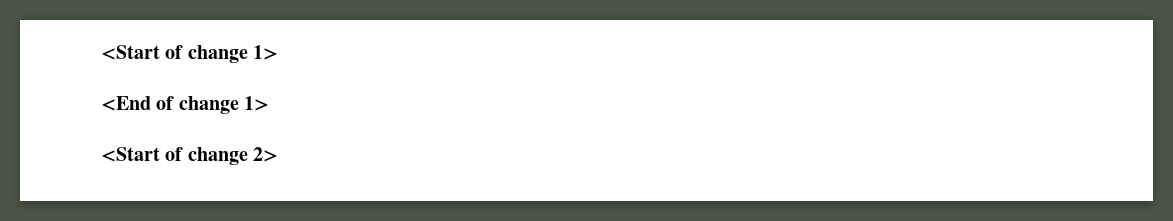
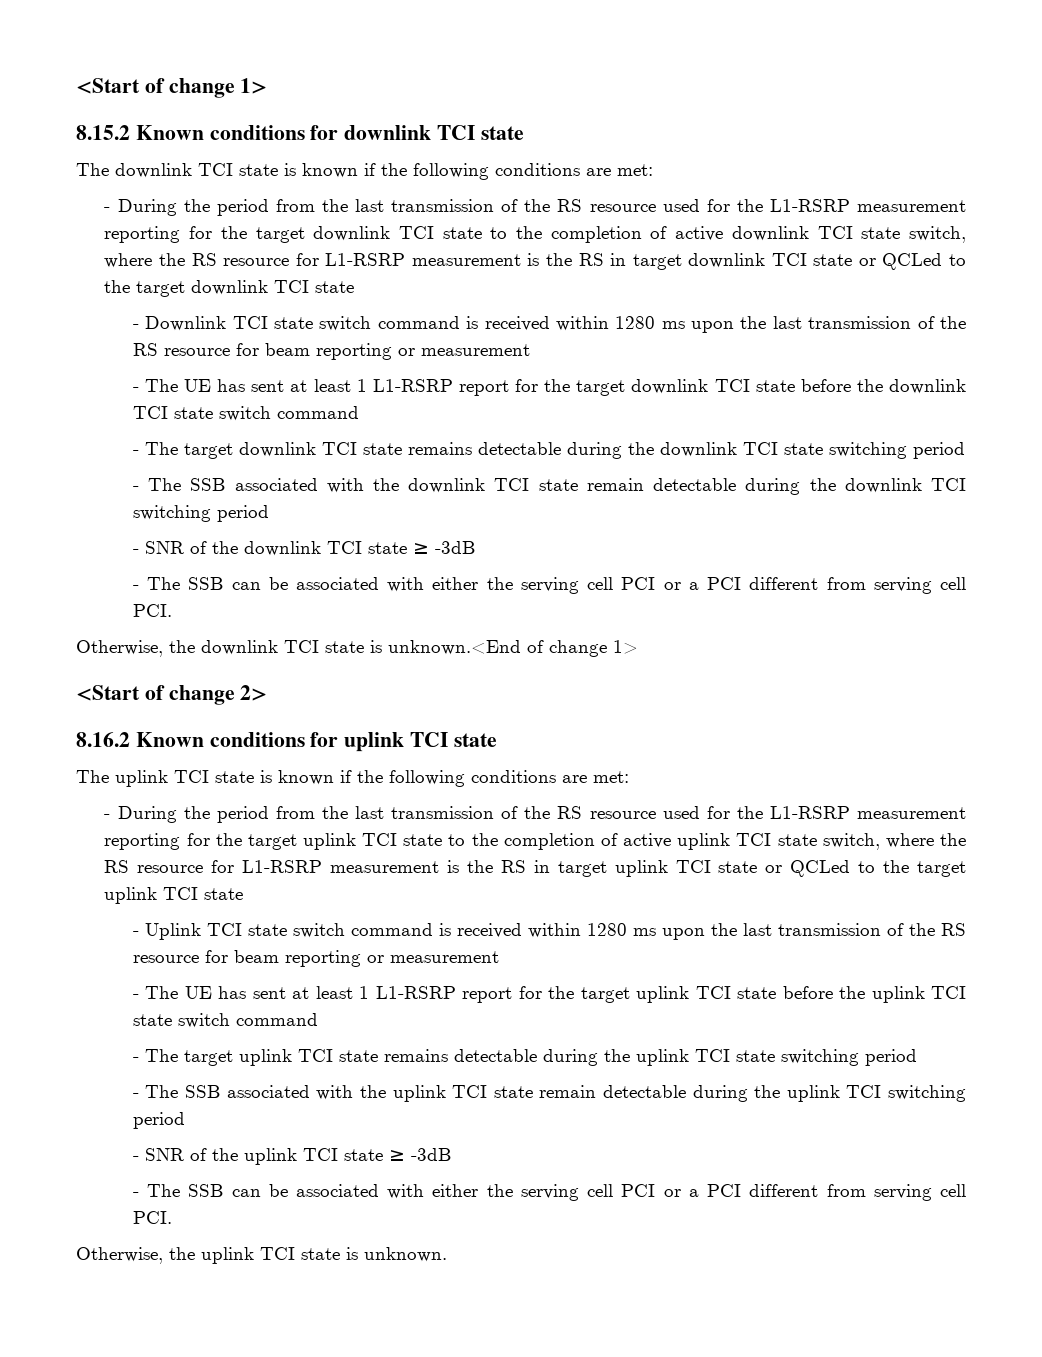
- <End of change 1>
+ 8.15.2 Known conditions for downlink TCI state
+ The downlink TCI state is known if the following conditions are met:
+ - During the period from the last transmission of the RS resource used for the L1-RSRP measurement reporting for the target downlink TCI state to the completion of active downlink TCI state switch, where the RS resource for L1-RSRP measurement is the RS in target downlink TCI state or QCLed to the target downlink TCI state
+ - Downlink TCI state switch command is received within 1280 ms upon the last transmission of the RS resource for beam reporting or measurement
+ - The UE has sent at least 1 L1-RSRP report for the target downlink TCI state before the downlink TCI state switch command
+ - The target downlink TCI state remains detectable during the downlink TCI state switching period
+ - The SSB associated with the downlink TCI state remain detectable during the downlink TCI switching period
+ - SNR of the downlink TCI state ≥ -3dB
+ - The SSB can be associated with either the serving cell PCI or a PCI different from serving cell PCI.
+ Otherwise, the downlink TCI state is unknown.<End of change 1>
+ 8.16.2 Known conditions for uplink TCI state
+ The uplink TCI state is known if the following conditions are met:
+ - During the period from the last transmission of the RS resource used for the L1-RSRP measurement reporting for the target uplink TCI state to the completion of active uplink TCI state switch, where the RS resource for L1-RSRP measurement is the RS in target uplink TCI state or QCLed to the target uplink TCI state
+ - Uplink TCI state switch command is received within 1280 ms upon the last transmission of the RS resource for beam reporting or measurement
+ - The UE has sent at least 1 L1-RSRP report for the target uplink TCI state before the uplink TCI state switch command
+ - The target uplink TCI state remains detectable during the uplink TCI state switching period
+ - The SSB associated with the uplink TCI state remain detectable during the uplink TCI switching period
+ - SNR of the uplink TCI state ≥ -3dB
+ - The SSB can be associated with either the serving cell PCI or a PCI different from serving cell PCI.
+ Otherwise, the uplink TCI state is unknown.

